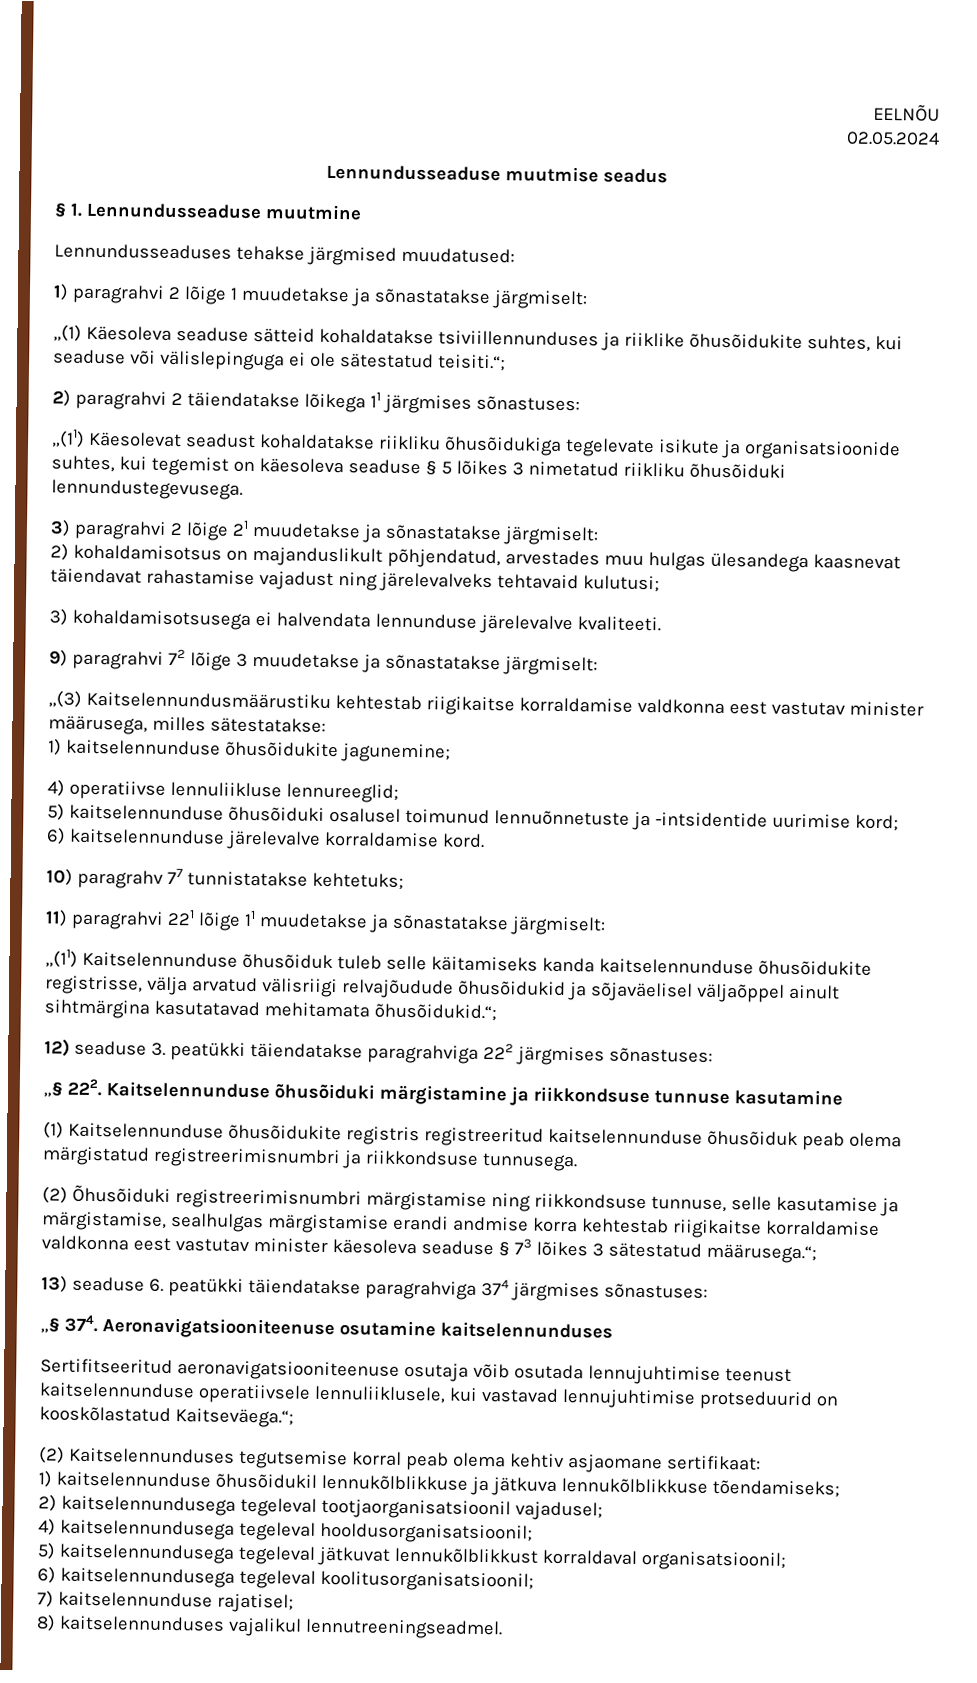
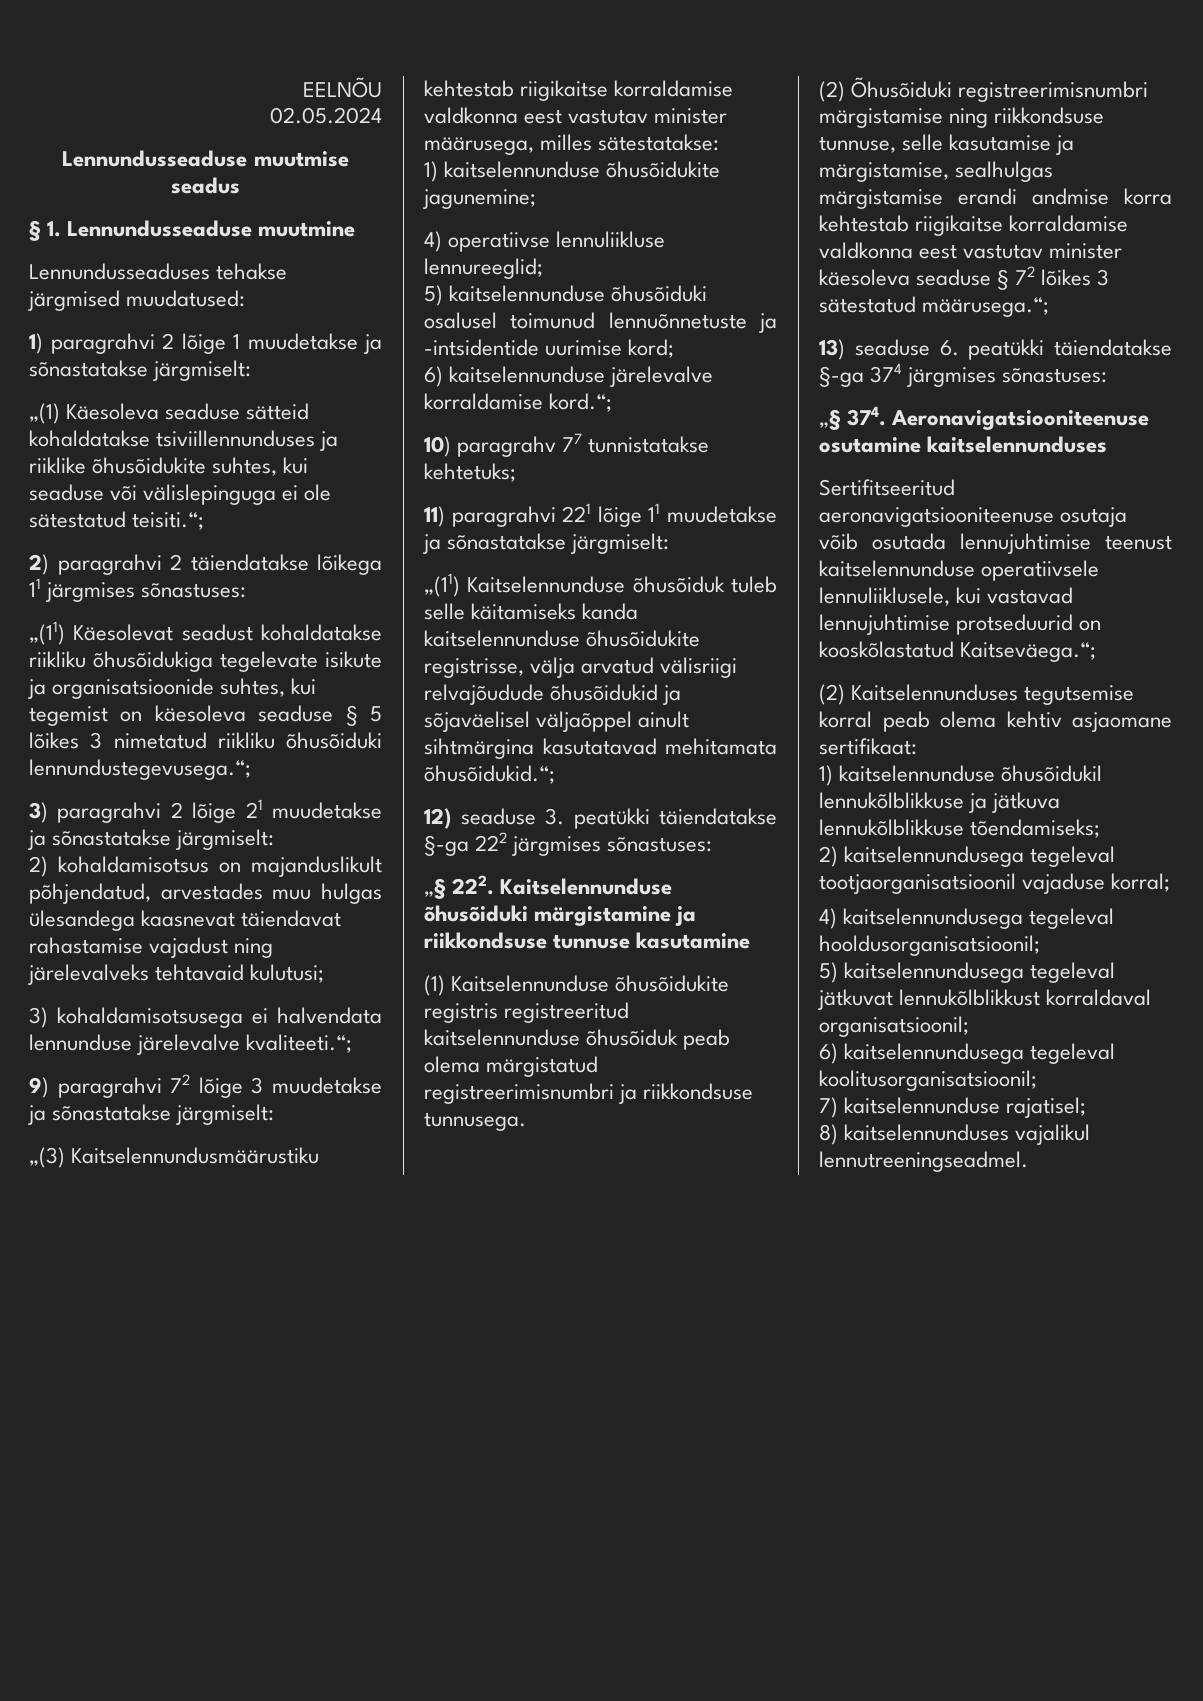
- „(11) Käesolevat seadust kohaldatakse riikliku õhusõidukiga tegelevate isikute ja organisatsioonide suhtes, kui tegemist on käesoleva seaduse § 5 lõikes 3 nimetatud riikliku õhusõiduki lennundustegevusega.
+ „(11) Käesolevat seadust kohaldatakse riikliku õhusõidukiga tegelevate isikute ja organisatsioonide suhtes, kui tegemist on käesoleva seaduse § 5 lõikes 3 nimetatud riikliku õhusõiduki lennundustegevusega.“;
- 3) kohaldamisotsusega ei halvendata lennunduse järelevalve kvaliteeti.
+ 3) kohaldamisotsusega ei halvendata lennunduse järelevalve kvaliteeti.“;
- 6) kaitselennunduse järelevalve korraldamise kord.
+ 6) kaitselennunduse järelevalve korraldamise kord.“;
- 12) seaduse 3. peatükki täiendatakse paragrahviga 222 järgmises sõnastuses:
+ 12) seaduse 3. peatükki täiendatakse §-ga 222 järgmises sõnastuses:
- (2) Õhusõiduki registreerimisnumbri märgistamise ning riikkondsuse tunnuse, selle kasutamise ja märgistamise, sealhulgas märgistamise erandi andmise korra kehtestab riigikaitse korraldamise valdkonna eest vastutav minister käesoleva seaduse § 73 lõikes 3 sätestatud määrusega.“;
+ (2) Õhusõiduki registreerimisnumbri märgistamise ning riikkondsuse tunnuse, selle kasutamise ja märgistamise, sealhulgas märgistamise erandi andmise korra kehtestab riigikaitse korraldamise valdkonna eest vastutav minister käesoleva seaduse § 72 lõikes 3 sätestatud määrusega.“;
- 13) seaduse 6. peatükki täiendatakse paragrahviga 374 järgmises sõnastuses:
+ 13) seaduse 6. peatükki täiendatakse §-ga 374 järgmises sõnastuses:
- 2) kaitselennundusega tegeleval tootjaorganisatsioonil vajadusel;
+ 2) kaitselennundusega tegeleval tootjaorganisatsioonil vajaduse korral;

